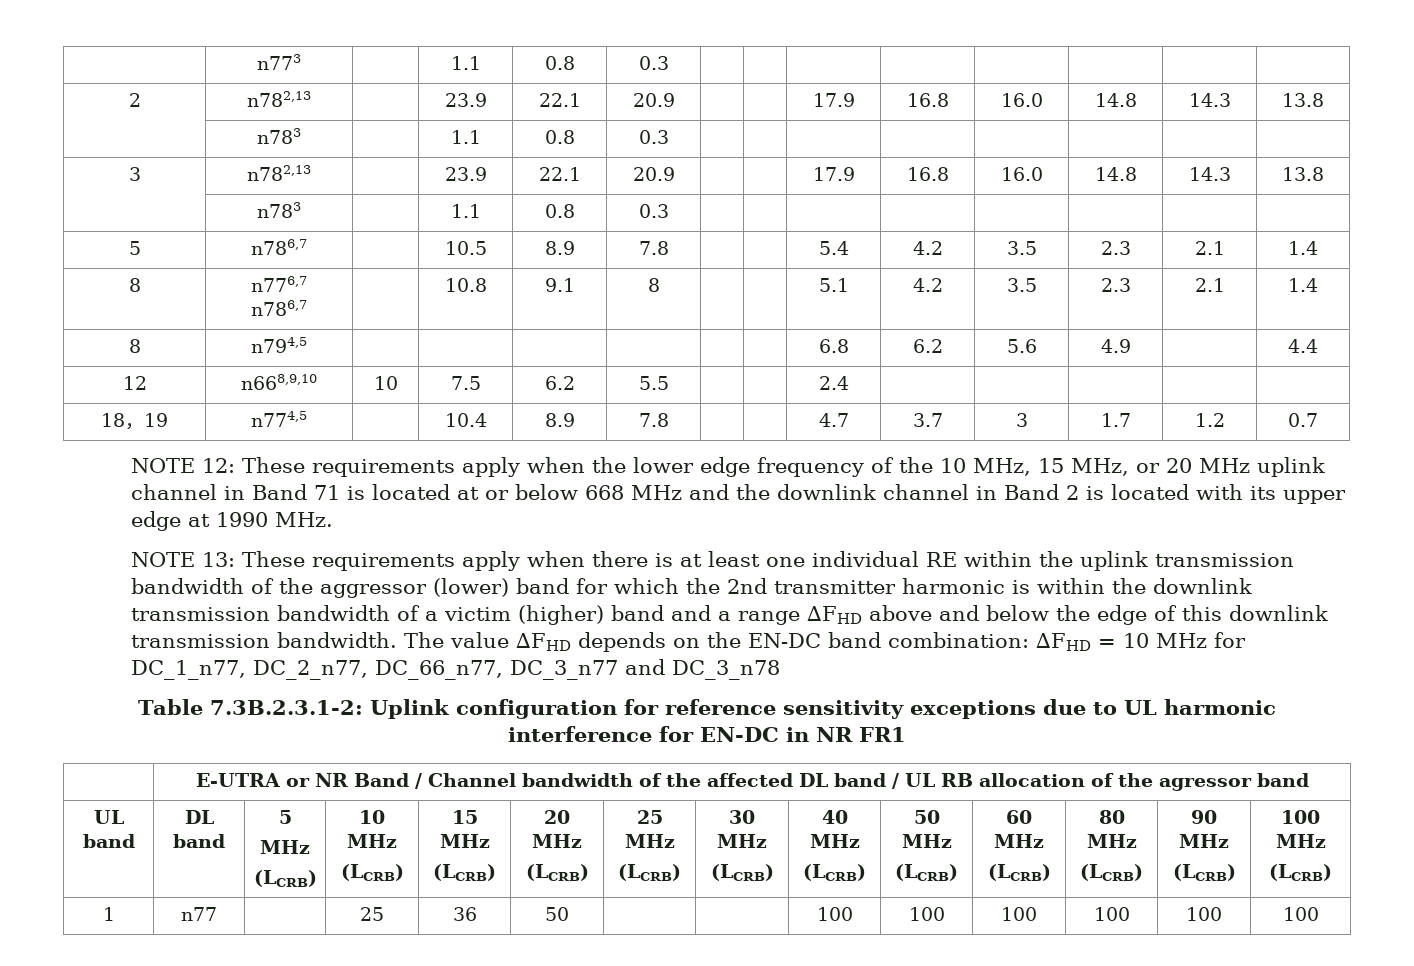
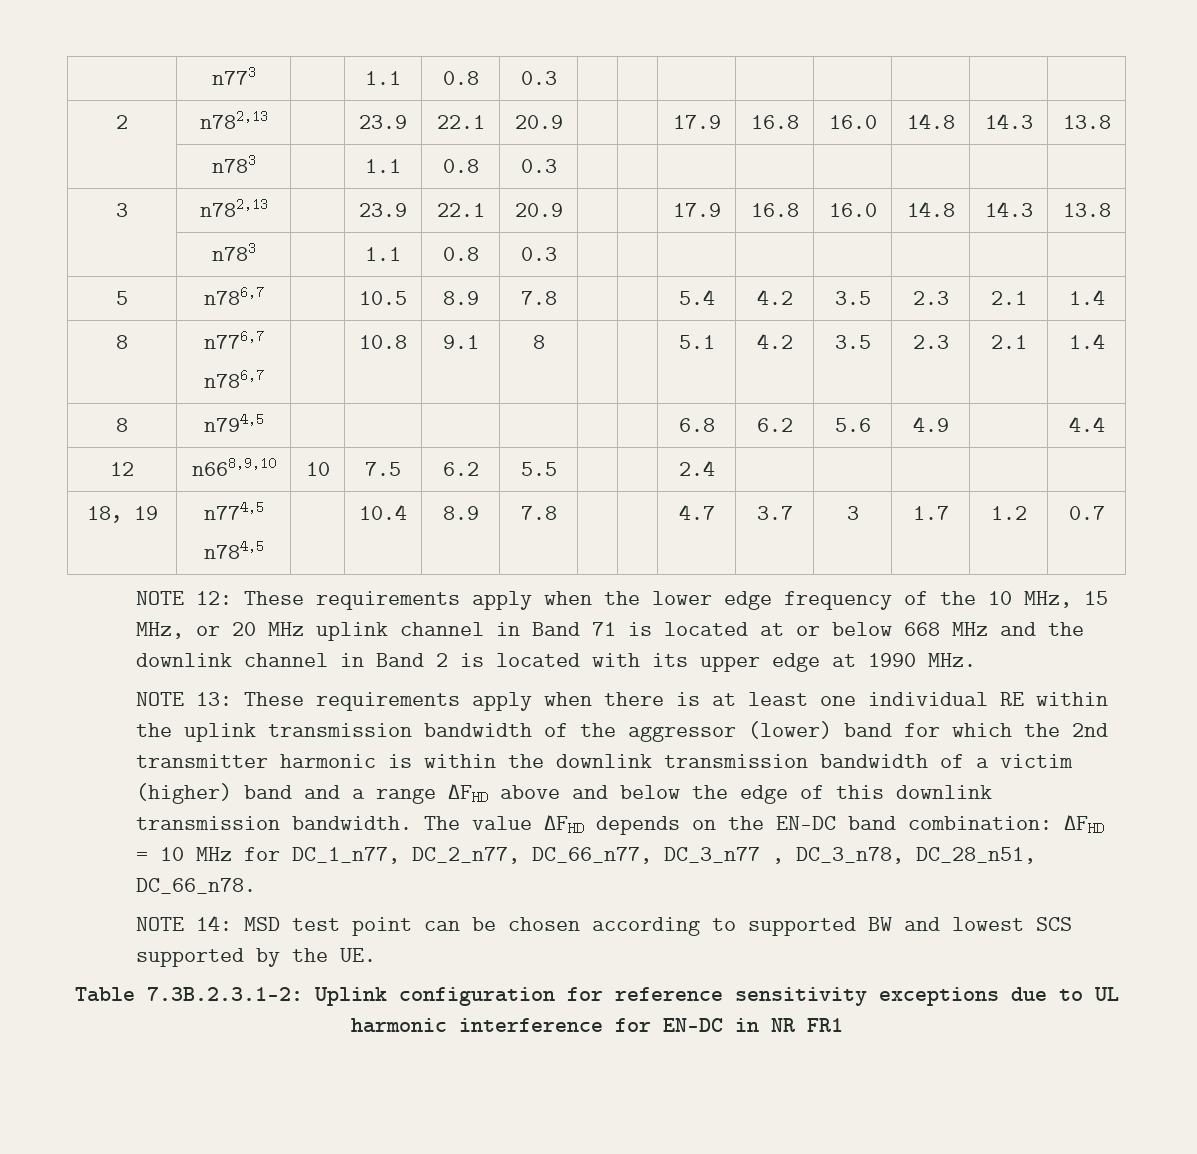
- 18，19 | n774,5 | | 10.4 | 8.9 | 7.8 | | | 4.7 | 3.7 | 3 | 1.7 | 1.2 | 0.7
+ 18，19 | n774,5
+ n784,5 | | 10.4 | 8.9 | 7.8 | | | 4.7 | 3.7 | 3 | 1.7 | 1.2 | 0.7
- The value ∆FHD depends on the EN-DC band combination: ∆FHD = 10 MHz for DC_1_n77, DC_2_n77, DC_66_n77, DC_3_n77 and DC_3_n78
+ The value ∆FHD depends on the EN-DC band combination: ∆FHD = 10 MHz for DC_1_n77, DC_2_n77, DC_66_n77, DC_3_n77 , DC_3_n78, DC_28_n51, DC_66_n78.
+ NOTE 14: MSD test point can be chosen according to supported BW and lowest SCS supported by the UE.
- | E-UTRA or NR Band / Channel bandwidth of the affected DL band / UL RB allocation of the agressor band
- UL band | DL band | 5
- MHz
- (LCRB) | 10 MHz
- (LCRB) | 15 MHz
- (LCRB) | 20 MHz
- (LCRB) | 25 MHz
- (LCRB) | 30 MHz
- (LCRB) | 40 MHz
- (LCRB) | 50 MHz
- (LCRB) | 60 MHz
- (LCRB) | 80 MHz
- (LCRB) | 90 MHz
- (LCRB) | 100 MHz
- (LCRB)
- 1 | n77 | | 25 | 36 | 50 | | | 100 | 100 | 100 | 100 | 100 | 100

